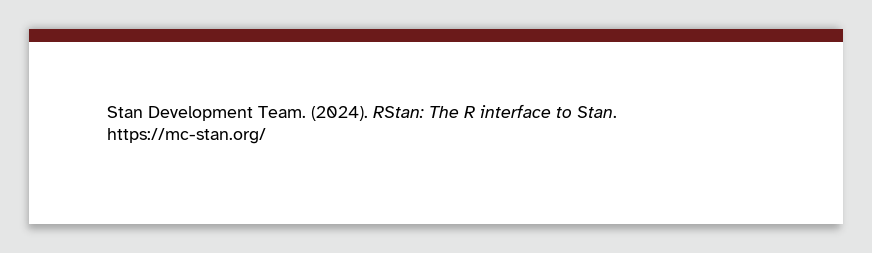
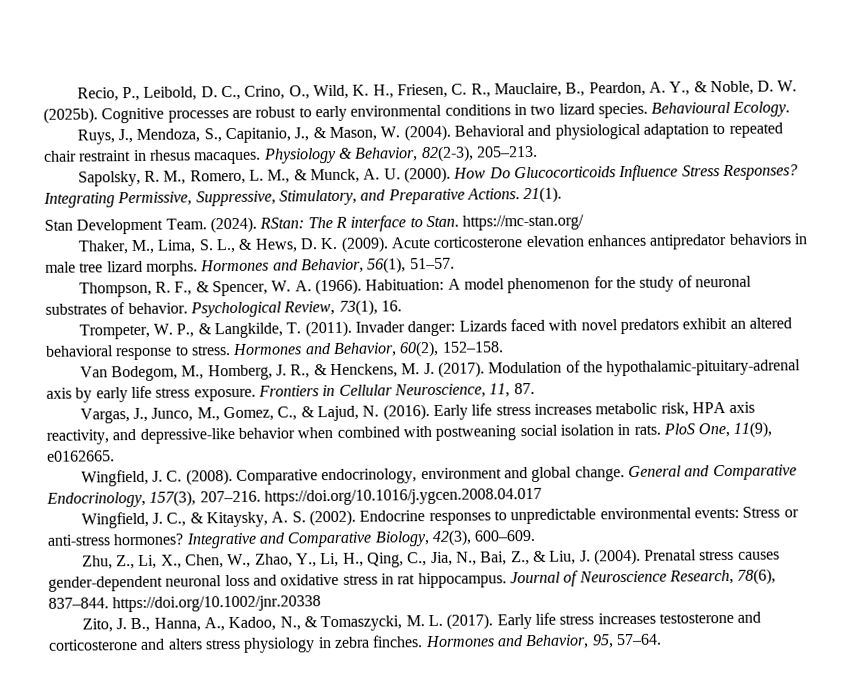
+ Recio, P., Leibold, D. C., Crino, O., Wild, K. H., Friesen, C. R., Mauclaire, B., Peardon, A. Y., & Noble, D. W. (2025b). Cognitive processes are robust to early environmental conditions in two lizard species. Behavioural Ecology.
+ Ruys, J., Mendoza, S., Capitanio, J., & Mason, W. (2004). Behavioral and physiological adaptation to repeated chair restraint in rhesus macaques. Physiology & Behavior, 82(2-3), 205–213.
+ Sapolsky, R. M., Romero, L. M., & Munck, A. U. (2000). How Do Glucocorticoids Influence Stress Responses? Integrating Permissive, Suppressive, Stimulatory, and Preparative Actions. 21(1).
+ Thaker, M., Lima, S. L., & Hews, D. K. (2009). Acute corticosterone elevation enhances antipredator behaviors in male tree lizard morphs. Hormones and Behavior, 56(1), 51–57.
+ Thompson, R. F., & Spencer, W. A. (1966). Habituation: A model phenomenon for the study of neuronal substrates of behavior. Psychological Review, 73(1), 16.
+ Trompeter, W. P., & Langkilde, T. (2011). Invader danger: Lizards faced with novel predators exhibit an altered behavioral response to stress. Hormones and Behavior, 60(2), 152–158.
+ Van Bodegom, M., Homberg, J. R., & Henckens, M. J. (2017). Modulation of the hypothalamic-pituitary-adrenal axis by early life stress exposure. Frontiers in Cellular Neuroscience, 11, 87.
+ Vargas, J., Junco, M., Gomez, C., & Lajud, N. (2016). Early life stress increases metabolic risk, HPA axis reactivity, and depressive-like behavior when combined with postweaning social isolation in rats. PloS One, 11(9), e0162665.
+ Wingfield, J. C. (2008). Comparative endocrinology, environment and global change. General and Comparative Endocrinology, 157(3), 207–216. https://doi.org/10.1016/j.ygcen.2008.04.017
+ Wingfield, J. C., & Kitaysky, A. S. (2002). Endocrine responses to unpredictable environmental events: Stress or anti-stress hormones? Integrative and Comparative Biology, 42(3), 600–609.
+ Zhu, Z., Li, X., Chen, W., Zhao, Y., Li, H., Qing, C., Jia, N., Bai, Z., & Liu, J. (2004). Prenatal stress causes gender-dependent neuronal loss and oxidative stress in rat hippocampus. Journal of Neuroscience Research, 78(6), 837–844. https://doi.org/10.1002/jnr.20338
+ Zito, J. B., Hanna, A., Kadoo, N., & Tomaszycki, M. L. (2017). Early life stress increases testosterone and corticosterone and alters stress physiology in zebra finches. Hormones and Behavior, 95, 57–64.

